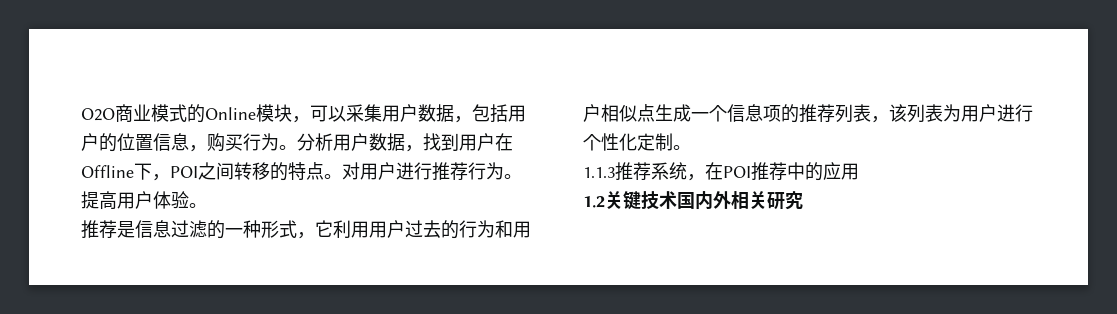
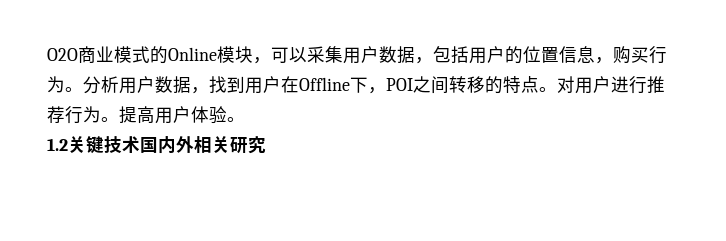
- 推荐是信息过滤的一种形式，它利用用户过去的行为和用户相似点生成一个信息项的推荐列表，该列表为用户进行个性化定制。
- 1.1.3推荐系统，在POI推荐中的应用

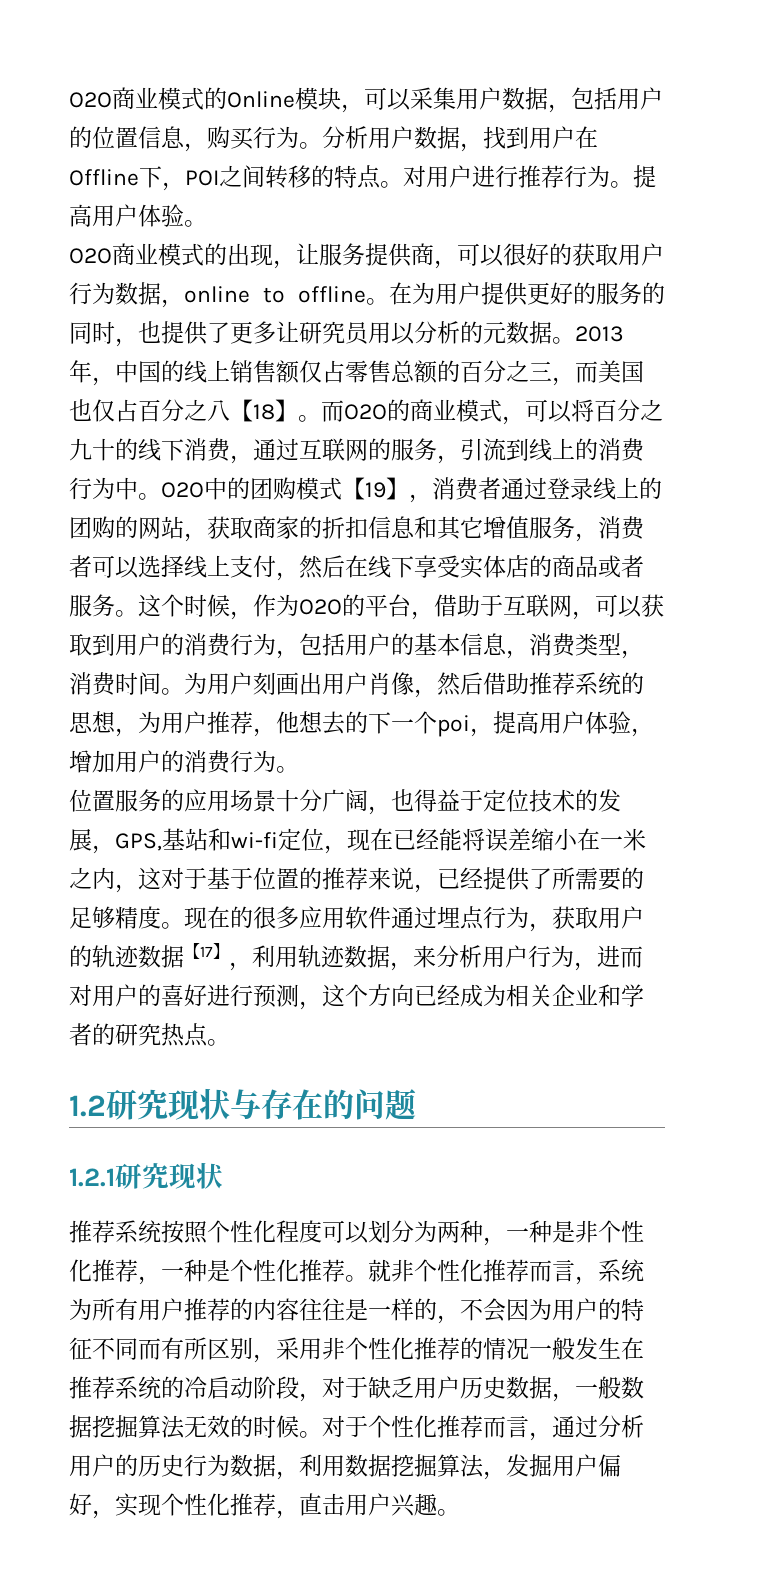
- 1.2关键技术国内外相关研究
+ O2O商业模式的出现，让服务提供商，可以很好的获取用户行为数据，online to offline。在为用户提供更好的服务的同时，也提供了更多让研究员用以分析的元数据。2013年，中国的线上销售额仅占零售总额的百分之三，而美国也仅占百分之八【18】。而O2O的商业模式，可以将百分之九十的线下消费，通过互联网的服务，引流到线上的消费行为中。O2O中的团购模式【19】，消费者通过登录线上的团购的网站，获取商家的折扣信息和其它增值服务，消费者可以选择线上支付，然后在线下享受实体店的商品或者服务。这个时候，作为O2O的平台，借助于互联网，可以获取到用户的消费行为，包括用户的基本信息，消费类型，消费时间。为用户刻画出用户肖像，然后借助推荐系统的思想，为用户推荐，他想去的下一个poi，提高用户体验，增加用户的消费行为。
+ 位置服务的应用场景十分广阔，也得益于定位技术的发展，GPS,基站和wi-fi定位，现在已经能将误差缩小在一米之内，这对于基于位置的推荐来说，已经提供了所需要的足够精度。现在的很多应用软件通过埋点行为，获取用户的轨迹数据【17】，利用轨迹数据，来分析用户行为，进而对用户的喜好进行预测，这个方向已经成为相关企业和学者的研究热点。
+ 1.2研究现状与存在的问题
+ 1.2.1研究现状
+ 推荐系统按照个性化程度可以划分为两种，一种是非个性化推荐，一种是个性化推荐。就非个性化推荐而言，系统为所有用户推荐的内容往往是一样的，不会因为用户的特征不同而有所区别，采用非个性化推荐的情况一般发生在推荐系统的冷启动阶段，对于缺乏用户历史数据，一般数据挖掘算法无效的时候。对于个性化推荐而言，通过分析用户的历史行为数据，利用数据挖掘算法，发掘用户偏好，实现个性化推荐，直击用户兴趣。

